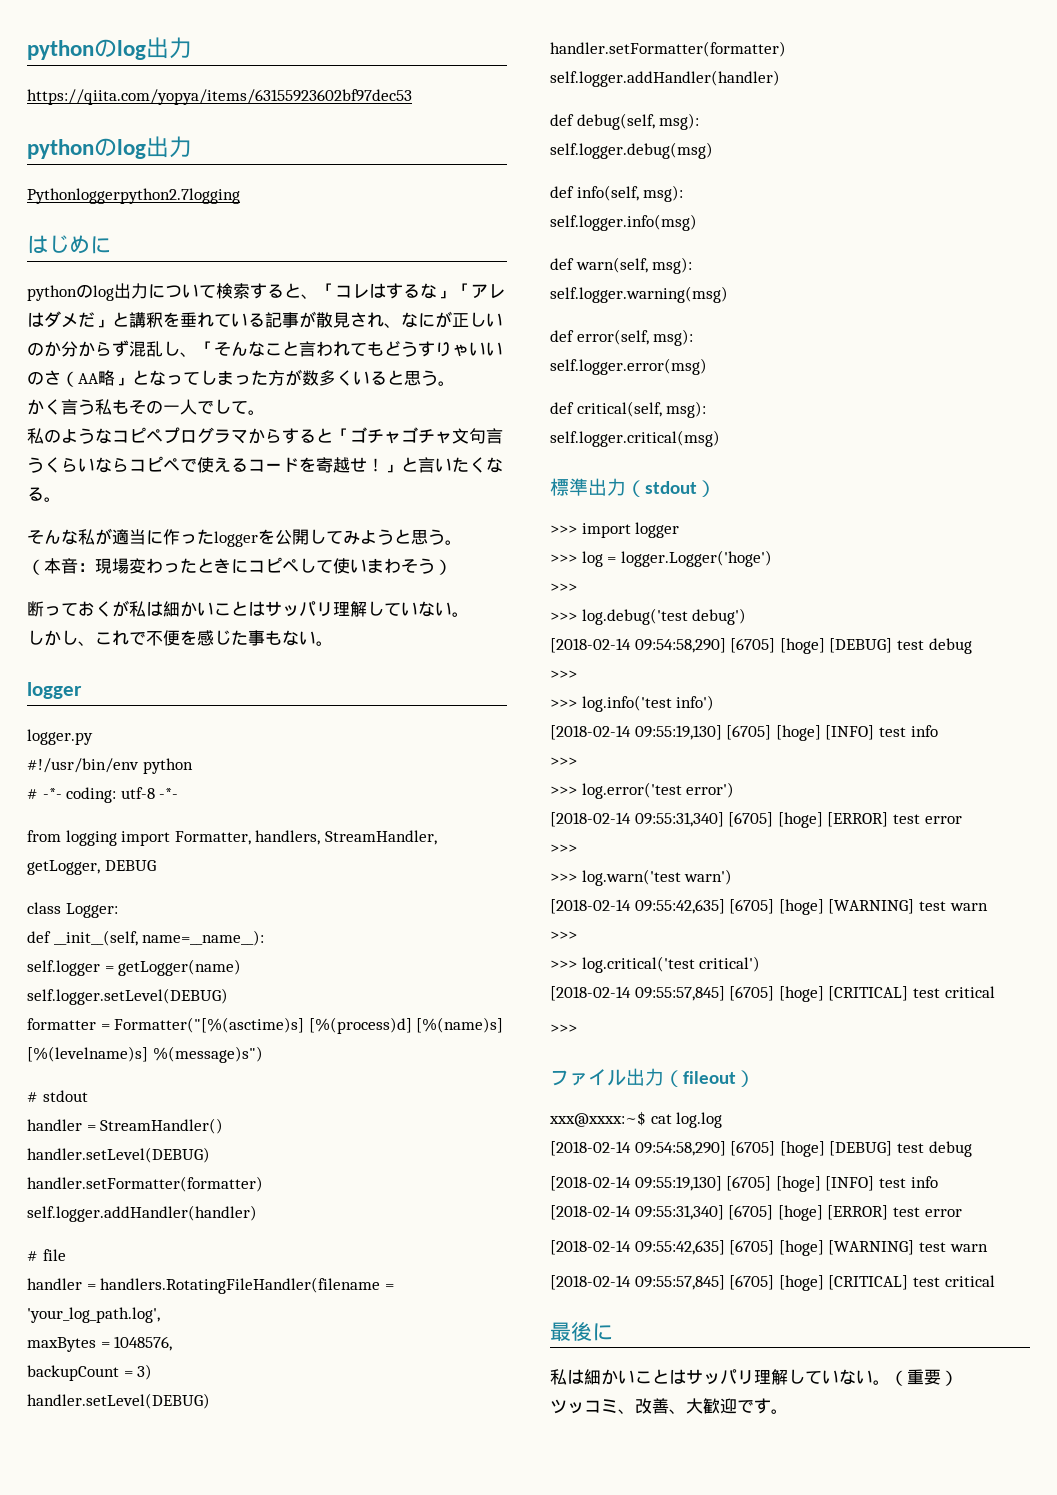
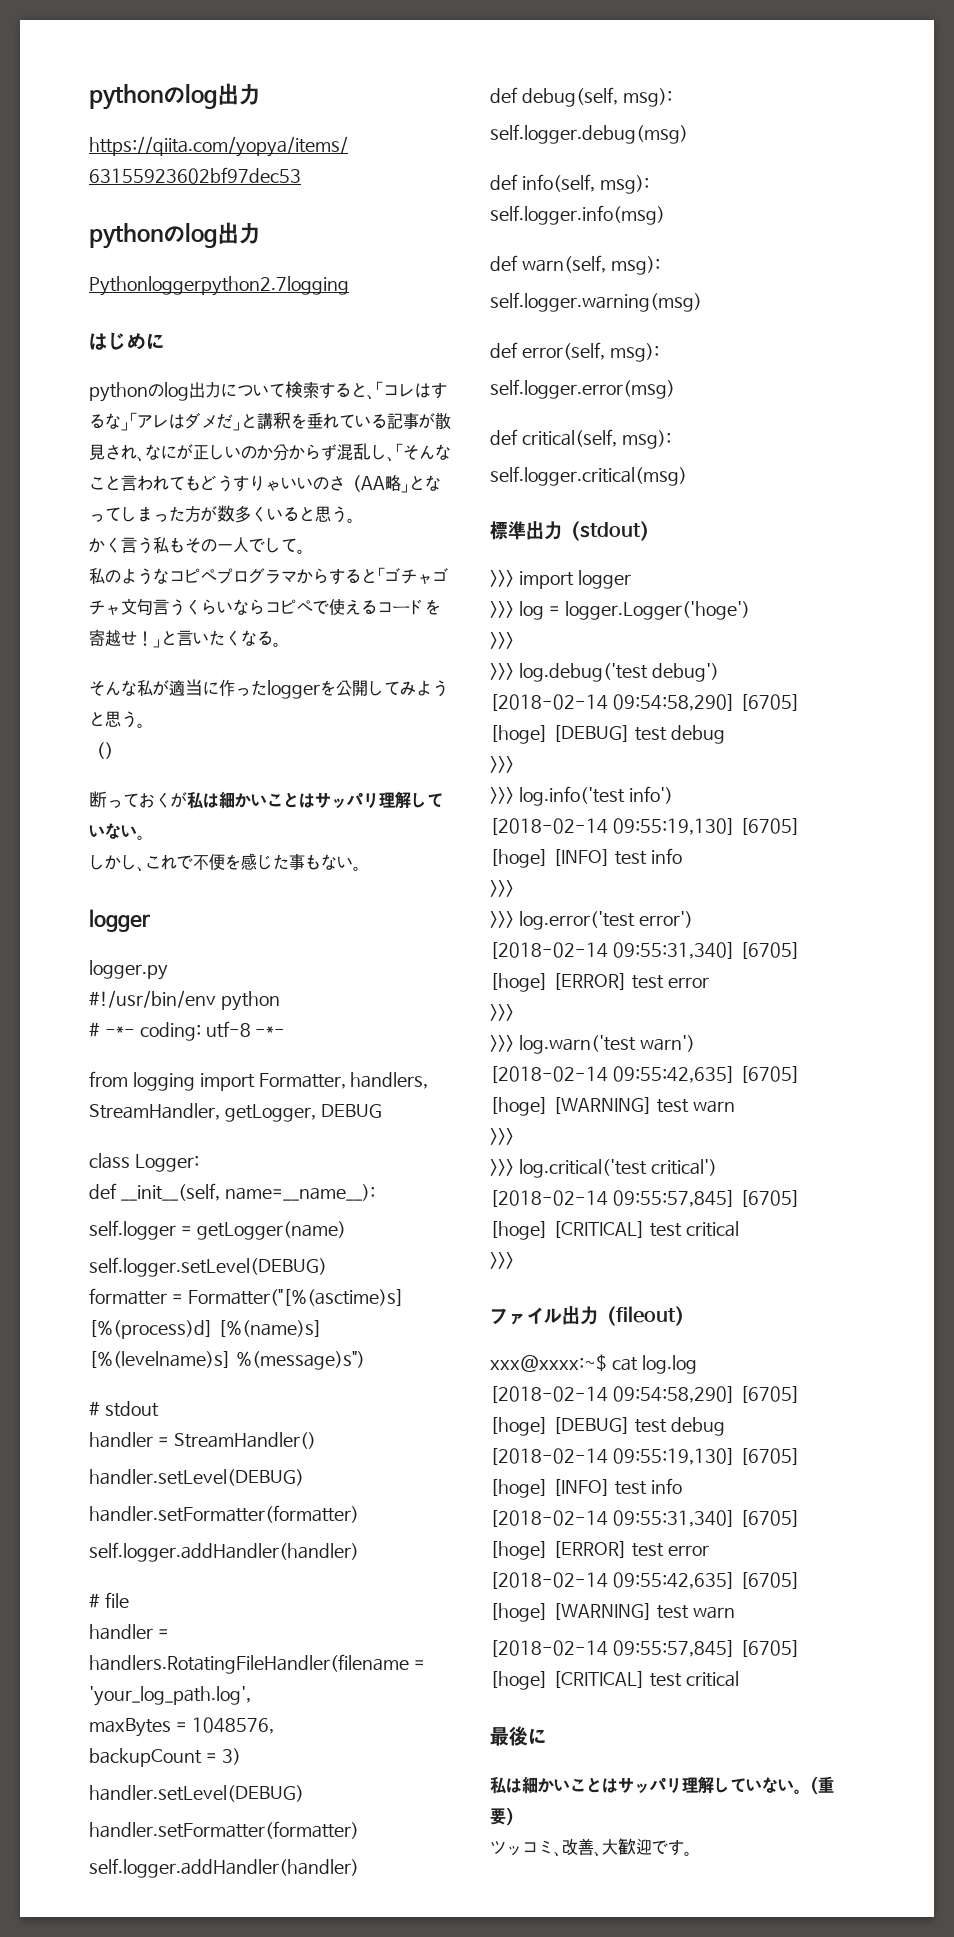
- （本音：現場変わったときにコピペして使いまわそう）
+ （）

